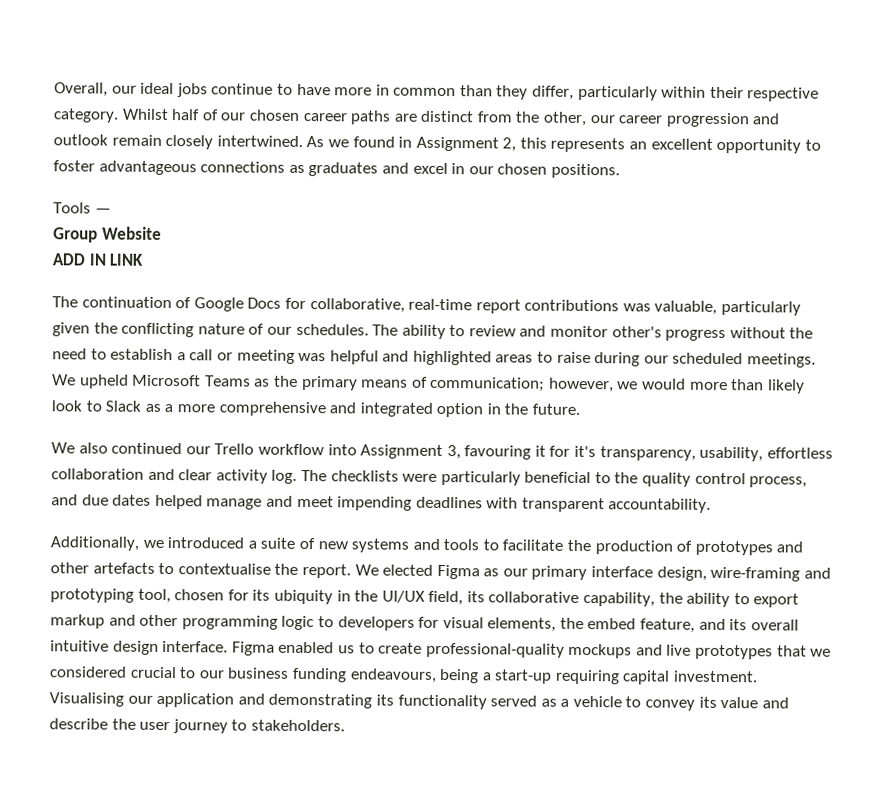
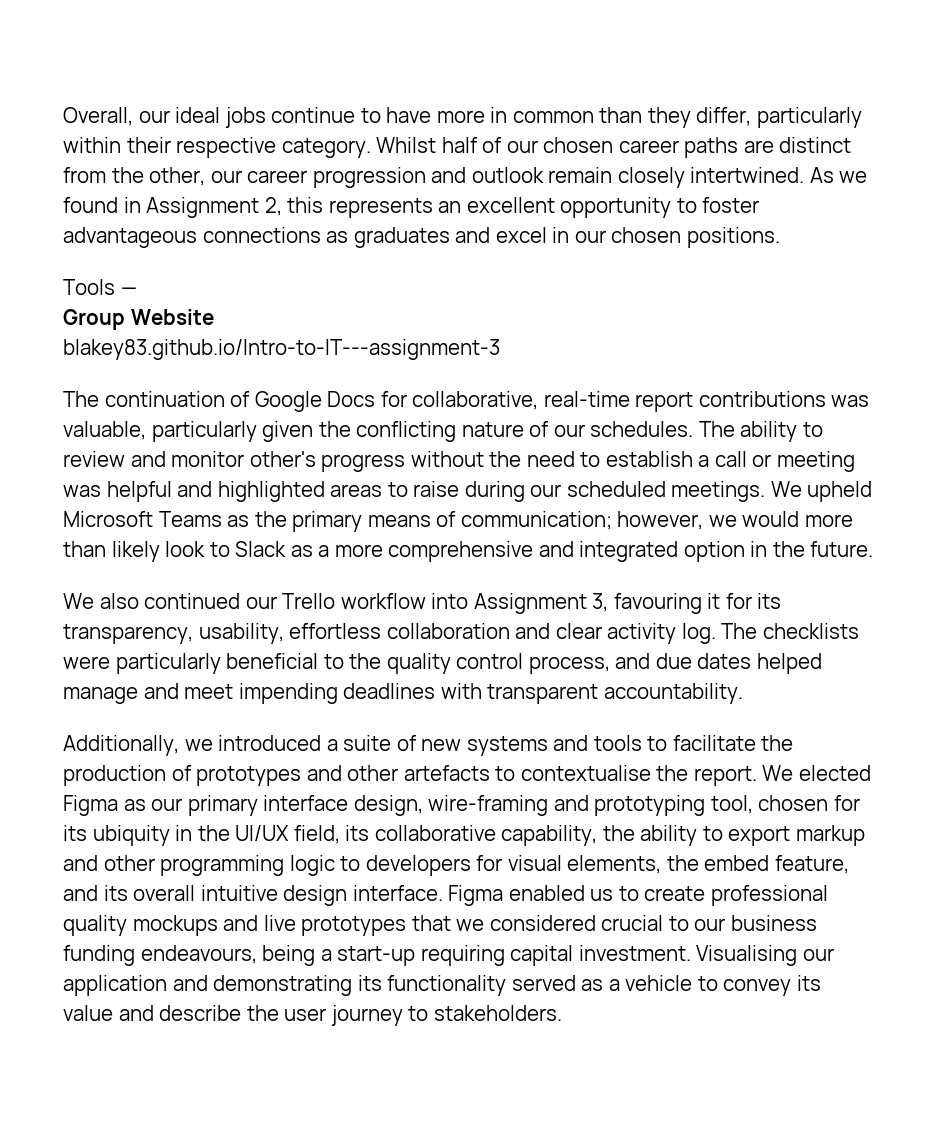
- ADD IN LINK
+ blakey83.github.io/Intro-to-IT---assignment-3
- We also continued our Trello workflow into Assignment 3, favouring it for it's transparency, usability, effortless collaboration and clear activity log.
+ We also continued our Trello workflow into Assignment 3, favouring it for its transparency, usability, effortless collaboration and clear activity log.
- Figma enabled us to create professional-quality mockups and live prototypes that we considered crucial to our business funding endeavours, being a start-up requiring capital investment.
+ Figma enabled us to create professional quality mockups and live prototypes that we considered crucial to our business funding endeavours, being a start-up requiring capital investment.

